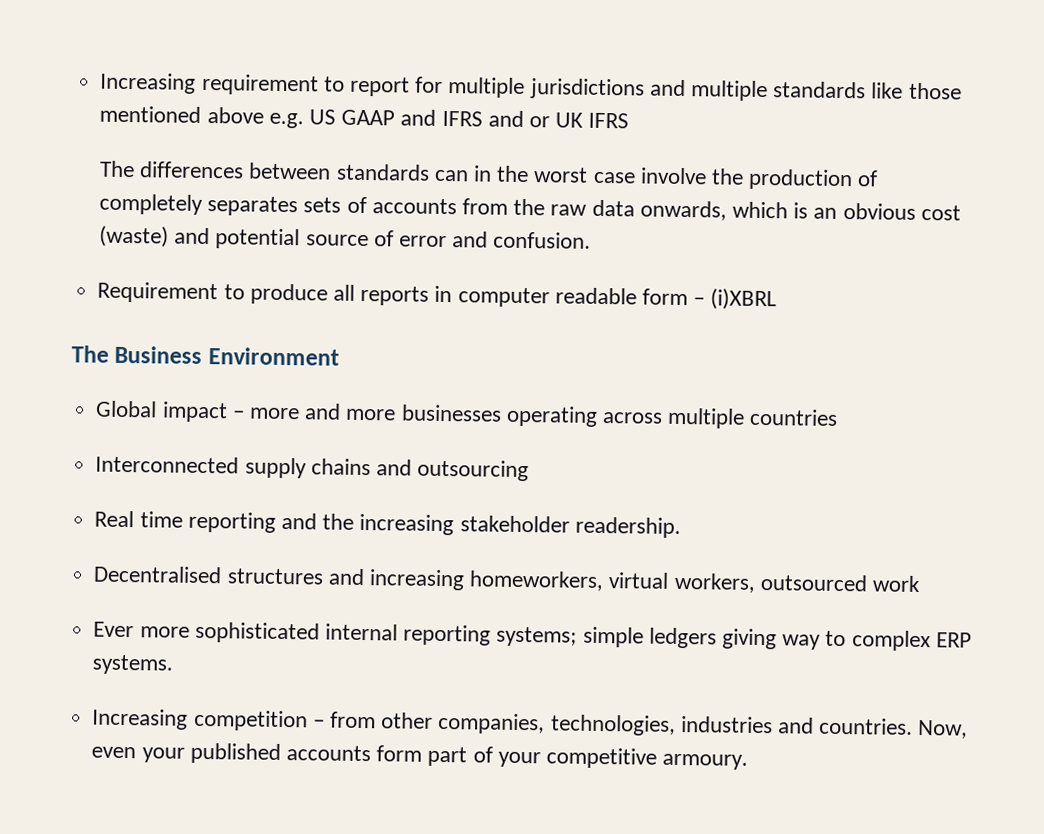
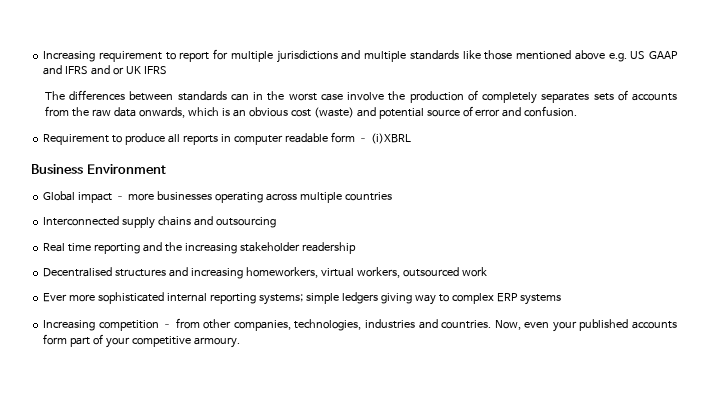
- The Business Environment
+ Business Environment
- Global impact – more and more businesses operating across multiple countries
+ Global impact – more businesses operating across multiple countries
- Real time reporting and the increasing stakeholder readership.
+ Real time reporting and the increasing stakeholder readership
- Ever more sophisticated internal reporting systems; simple ledgers giving way to complex ERP systems.
+ Ever more sophisticated internal reporting systems; simple ledgers giving way to complex ERP systems

